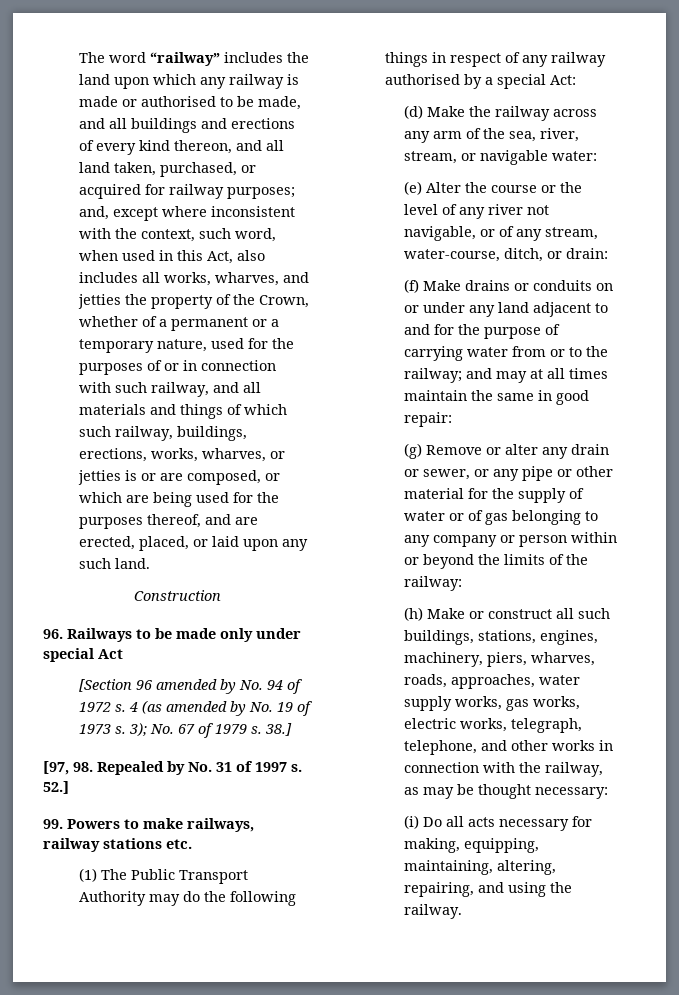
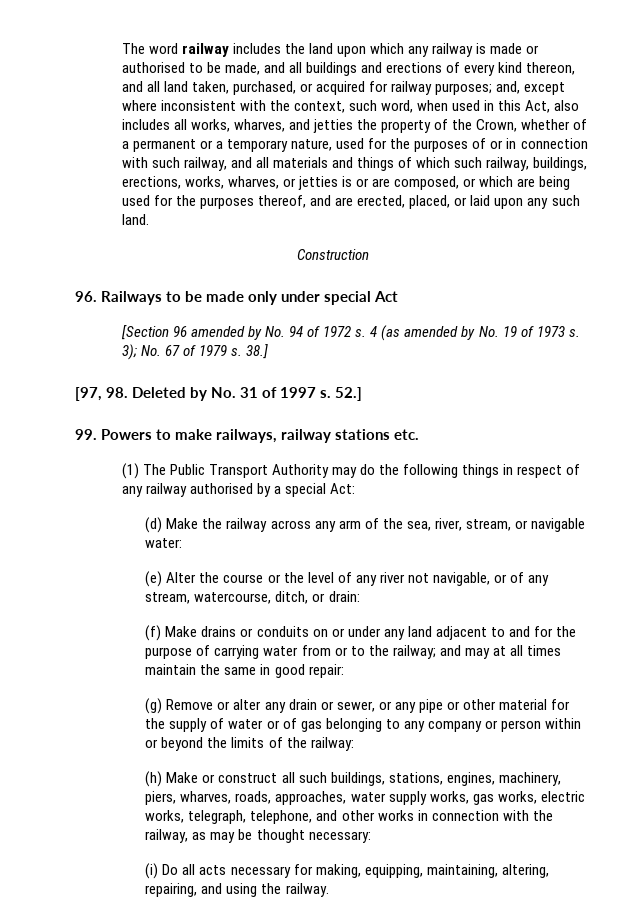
- The word “railway” includes the land upon which any railway is made or authorised to be made, and all buildings and erections of every kind thereon, and all land taken, purchased, or acquired for railway purposes;
+ The word railway includes the land upon which any railway is made or authorised to be made, and all buildings and erections of every kind thereon, and all land taken, purchased, or acquired for railway purposes;
- [97, 98. Repealed by No. 31 of 1997 s.
+ [97, 98. Deleted by No. 31 of 1997 s.
- (e) Alter the course or the level of any river not navigable, or of any stream, water-course, ditch, or drain:
+ (e) Alter the course or the level of any river not navigable, or of any stream, watercourse, ditch, or drain:

